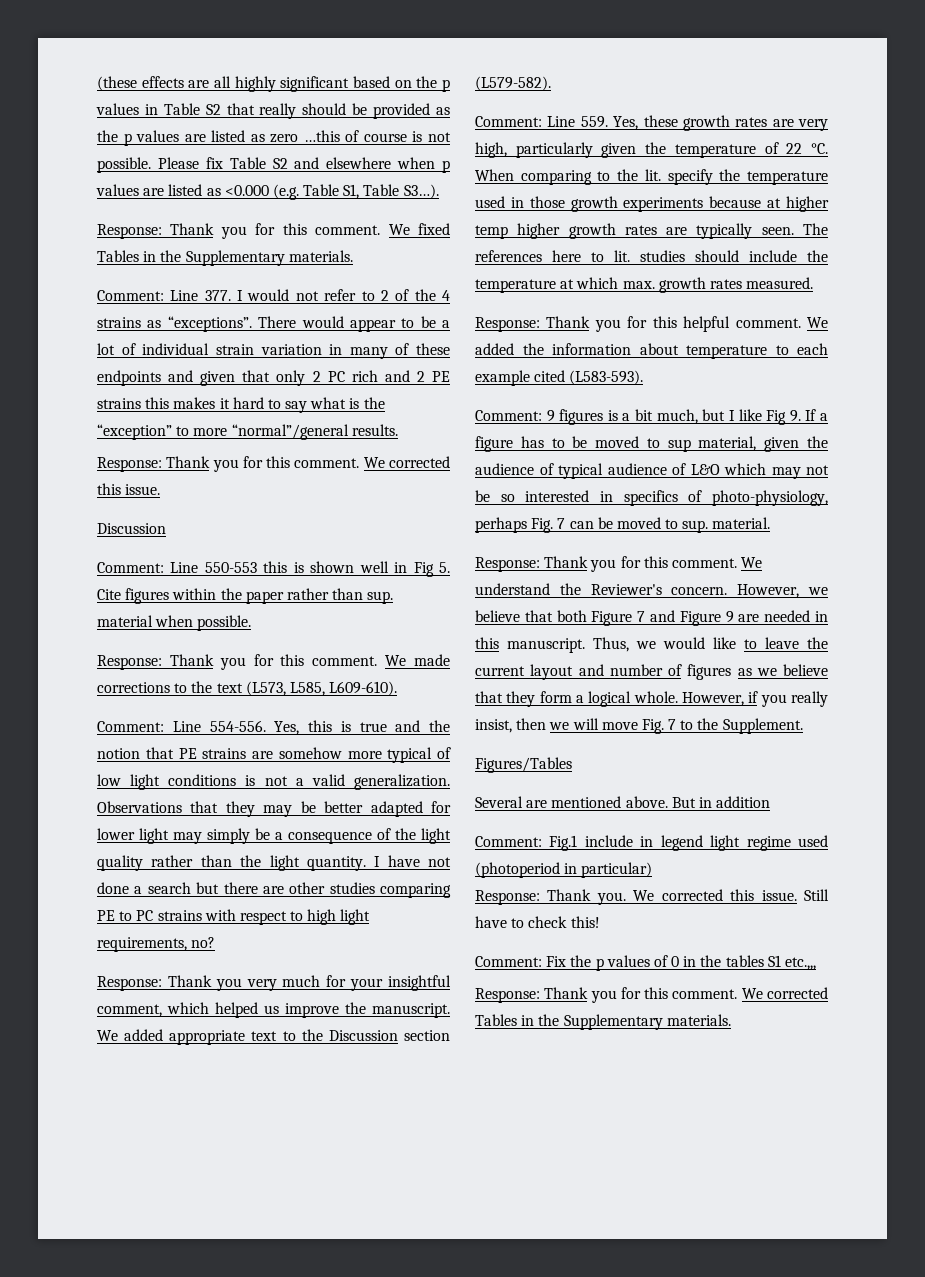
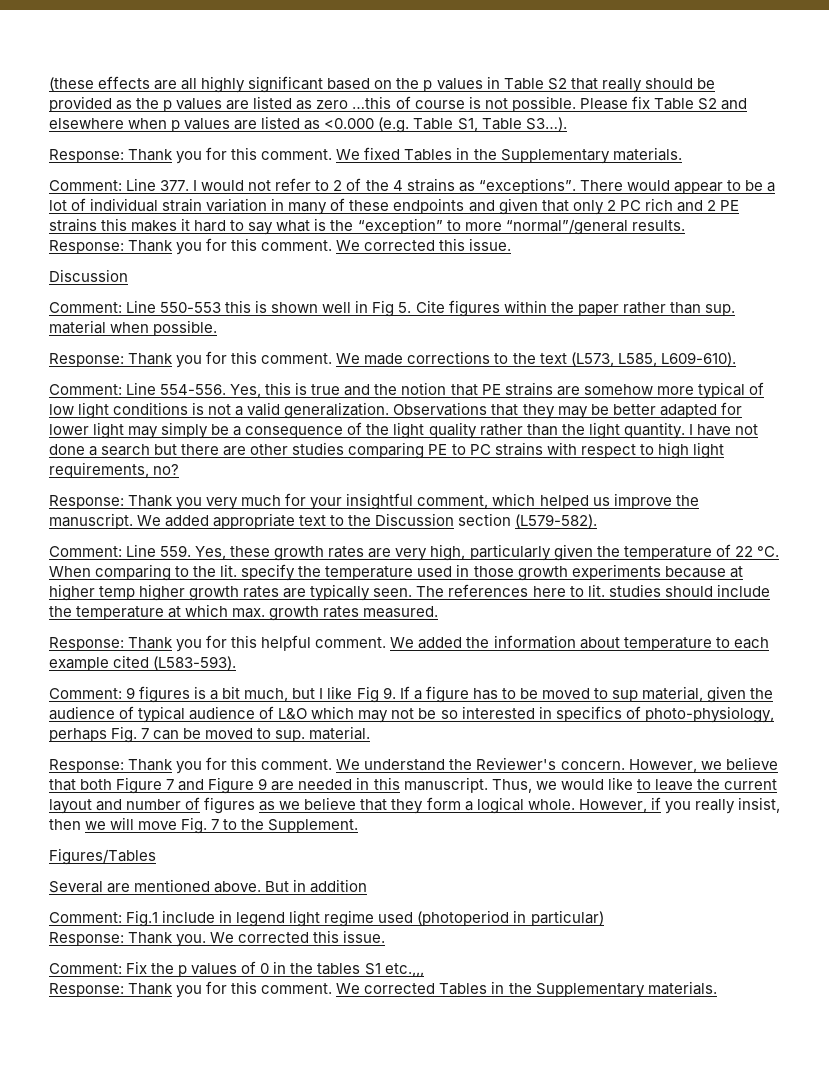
- Still have to check this!

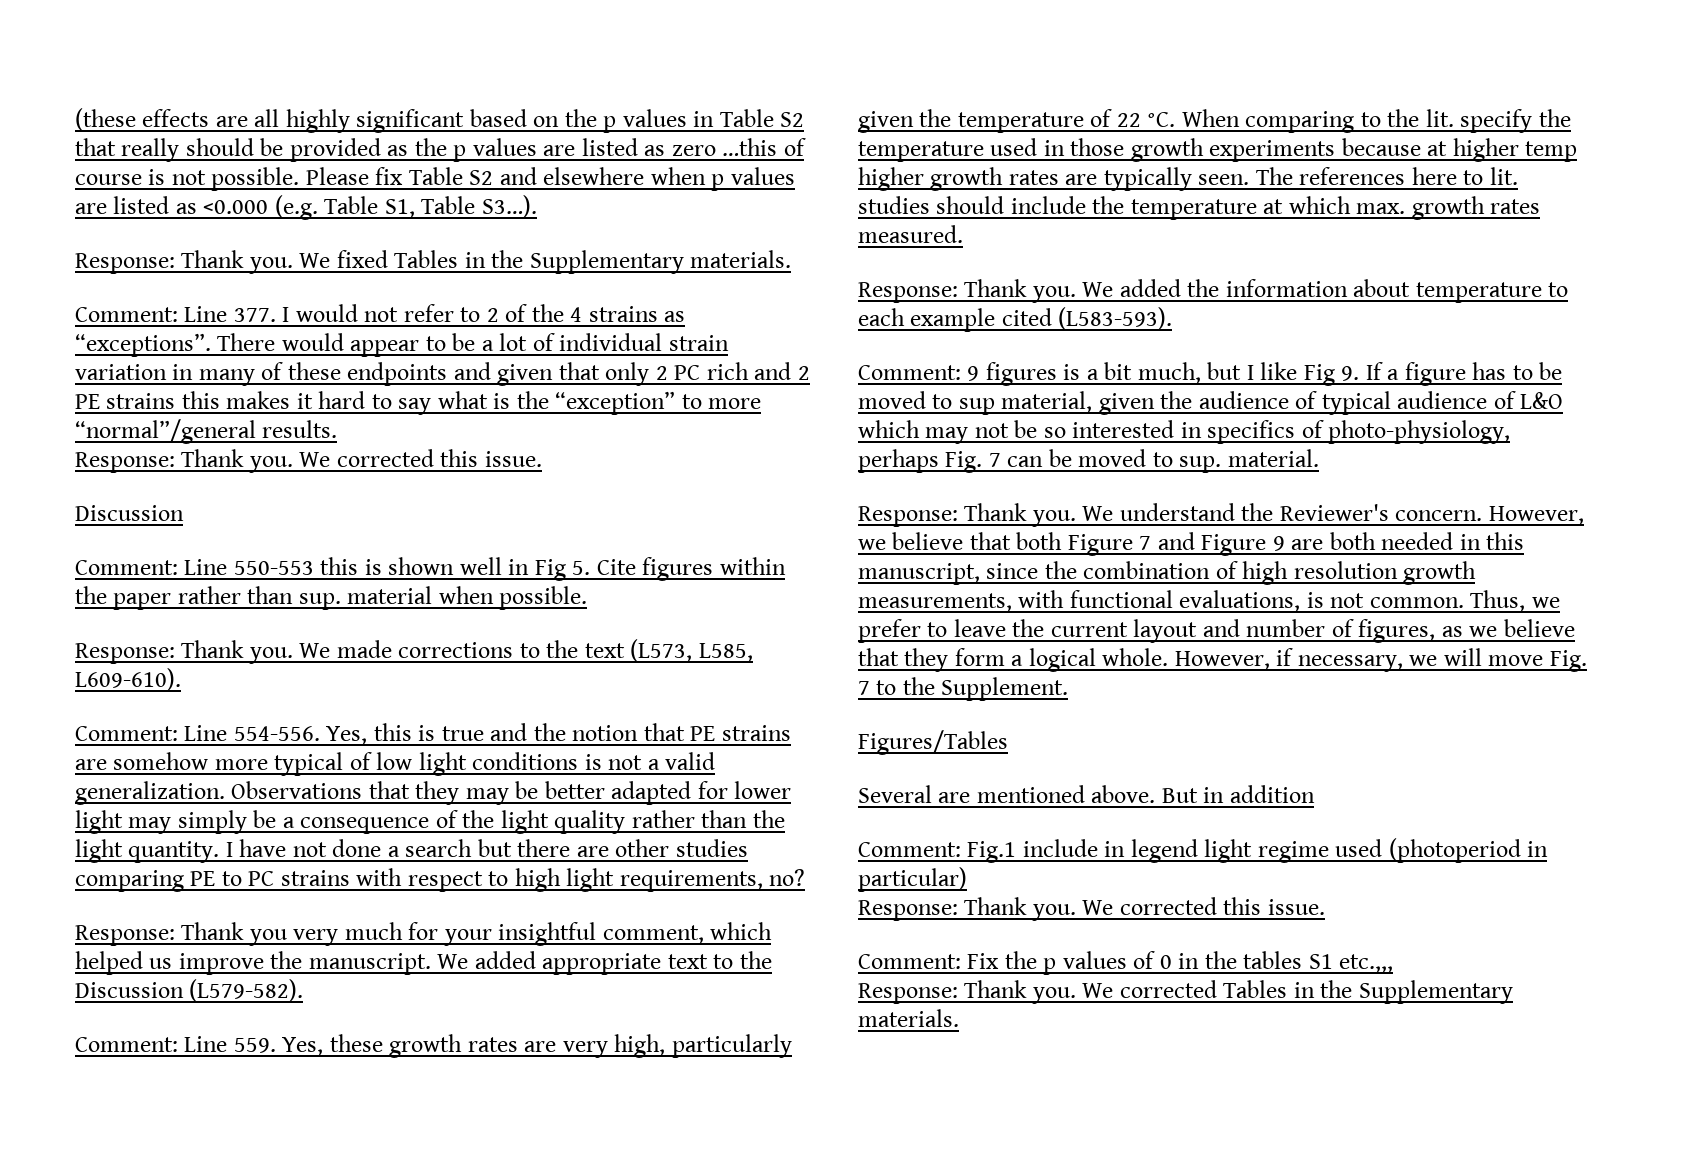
  Please fix Table S2 and elsewhere when p values are listed as <0.000 (e.g. Table S1, Table S3…).
- Response: Thank you for this comment.
+ Response: Thank you.
  There would appear to be a lot of individual strain variation in many of these endpoints and given that only 2 PC rich and 2 PE strains this makes it hard to say what is the “exception” to more “normal”/general results.
- Response: Thank you for this comment.
+ Response: Thank you.
  Comment: Line 550-553 this is shown well in Fig 5. Cite figures within the paper rather than sup. material when possible.
- Response: Thank you for this comment.
+ Response: Thank you.
- We added appropriate text to the Discussion section (L579-582).
+ We added appropriate text to the Discussion (L579-582).
  The references here to lit. studies should include the temperature at which max. growth rates measured.
- Response: Thank you for this helpful comment.
+ Response: Thank you.
  Comment: 9 figures is a bit much, but I like Fig 9. If a figure has to be moved to sup material, given the audience of typical audience of L&O which may not be so interested in specifics of photo-physiology, perhaps Fig. 7 can be moved to sup. material.
- Response: Thank you for this comment.
+ Response: Thank you.
- However, we believe that both Figure 7 and Figure 9 are needed in this manuscript. Thus, we would like to leave the current layout and number of figures as we believe that they form a logical whole.
+ However, we believe that both Figure 7 and Figure 9 are both needed in this manuscript, since the combination of high resolution growth measurements, with functional evaluations, is not common. Thus, we prefer to leave the current layout and number of figures, as we believe that they form a logical whole.
- However, if you really insist, then we will move Fig. 7 to the Supplement.
+ However, if necessary, we will move Fig. 7 to the Supplement.
  Comment: Fix the p values of 0 in the tables S1 etc.,,,
- Response: Thank you for this comment.
+ Response: Thank you.

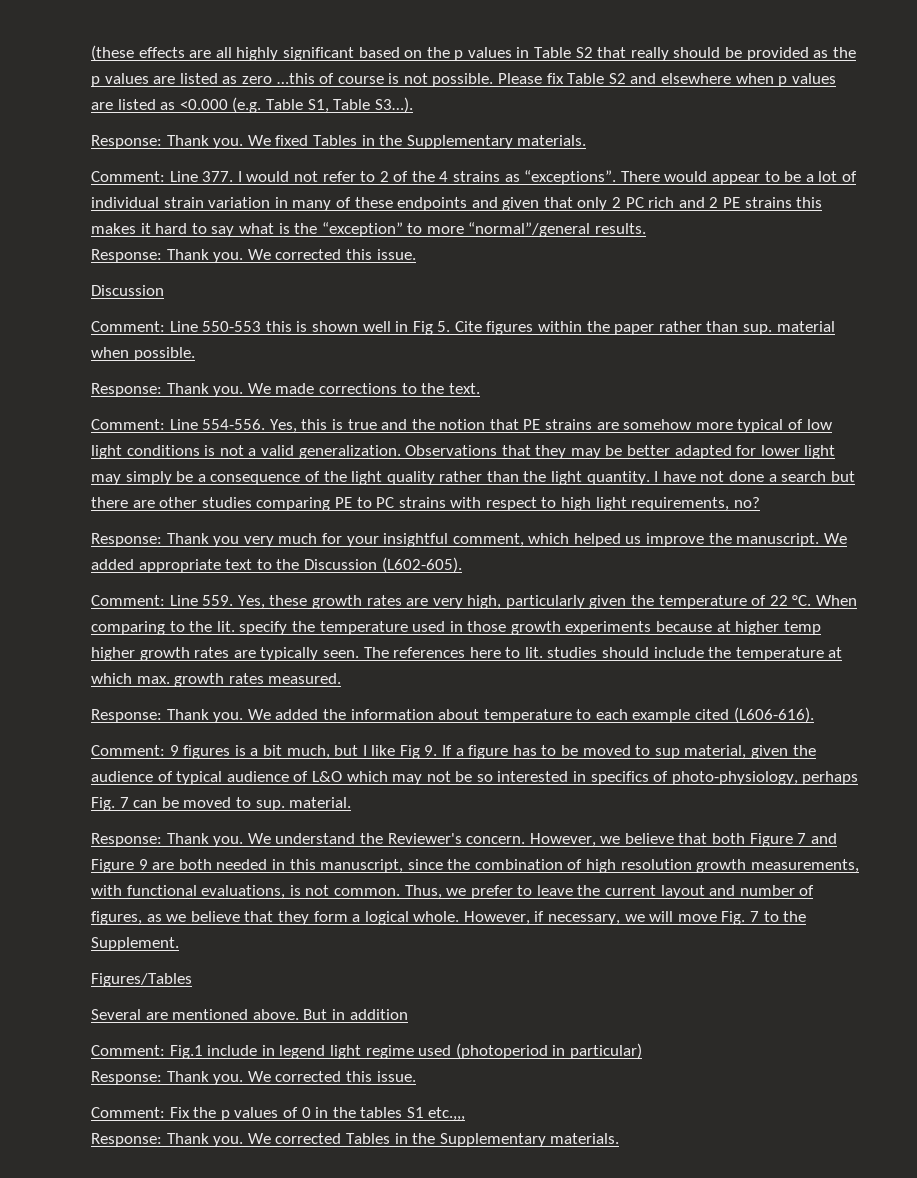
- We made corrections to the text (L573, L585, L609-610).
+ We made corrections to the text.
- We added appropriate text to the Discussion (L579-582).
+ We added appropriate text to the Discussion (L602-605).
- We added the information about temperature to each example cited (L583-593).
+ We added the information about temperature to each example cited (L606-616).

